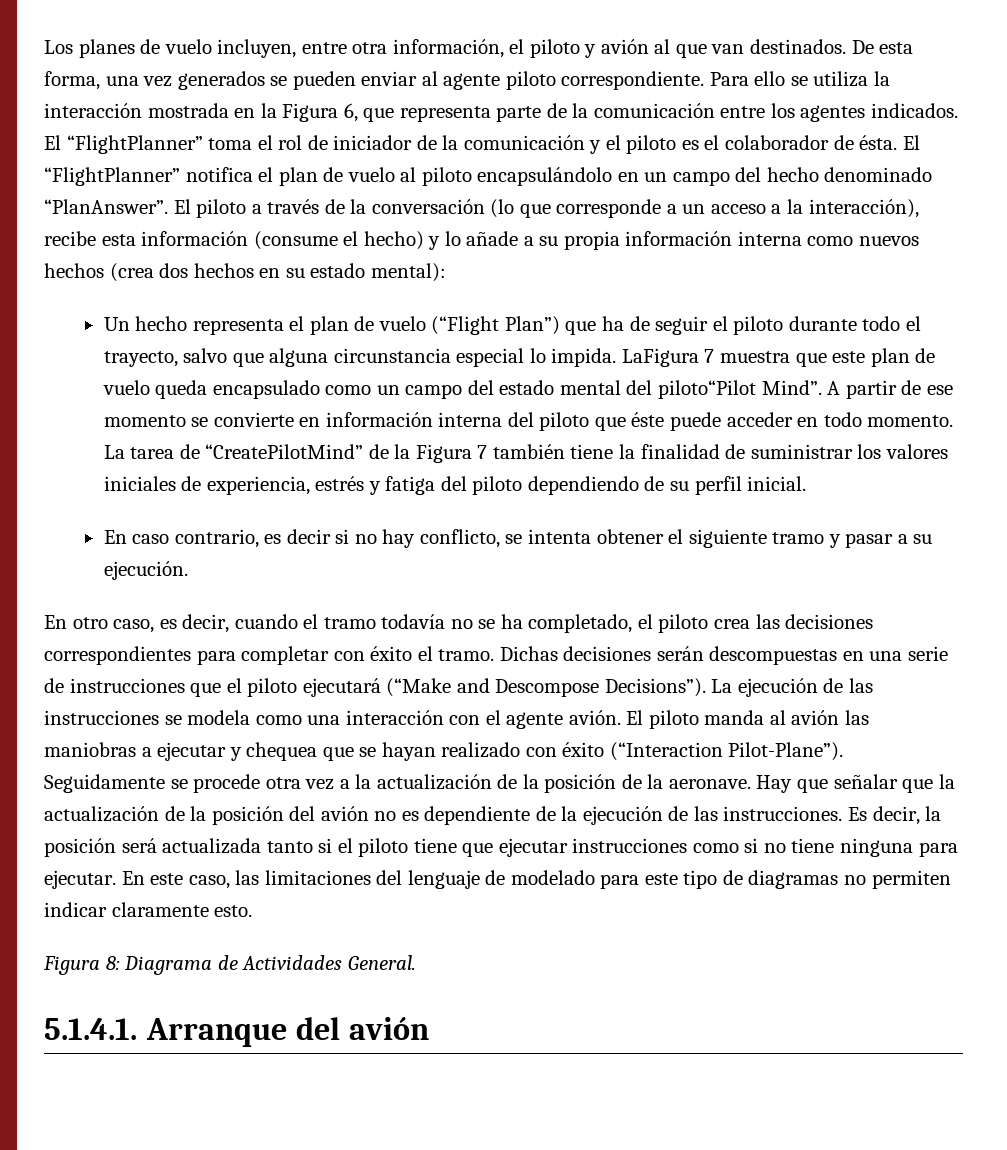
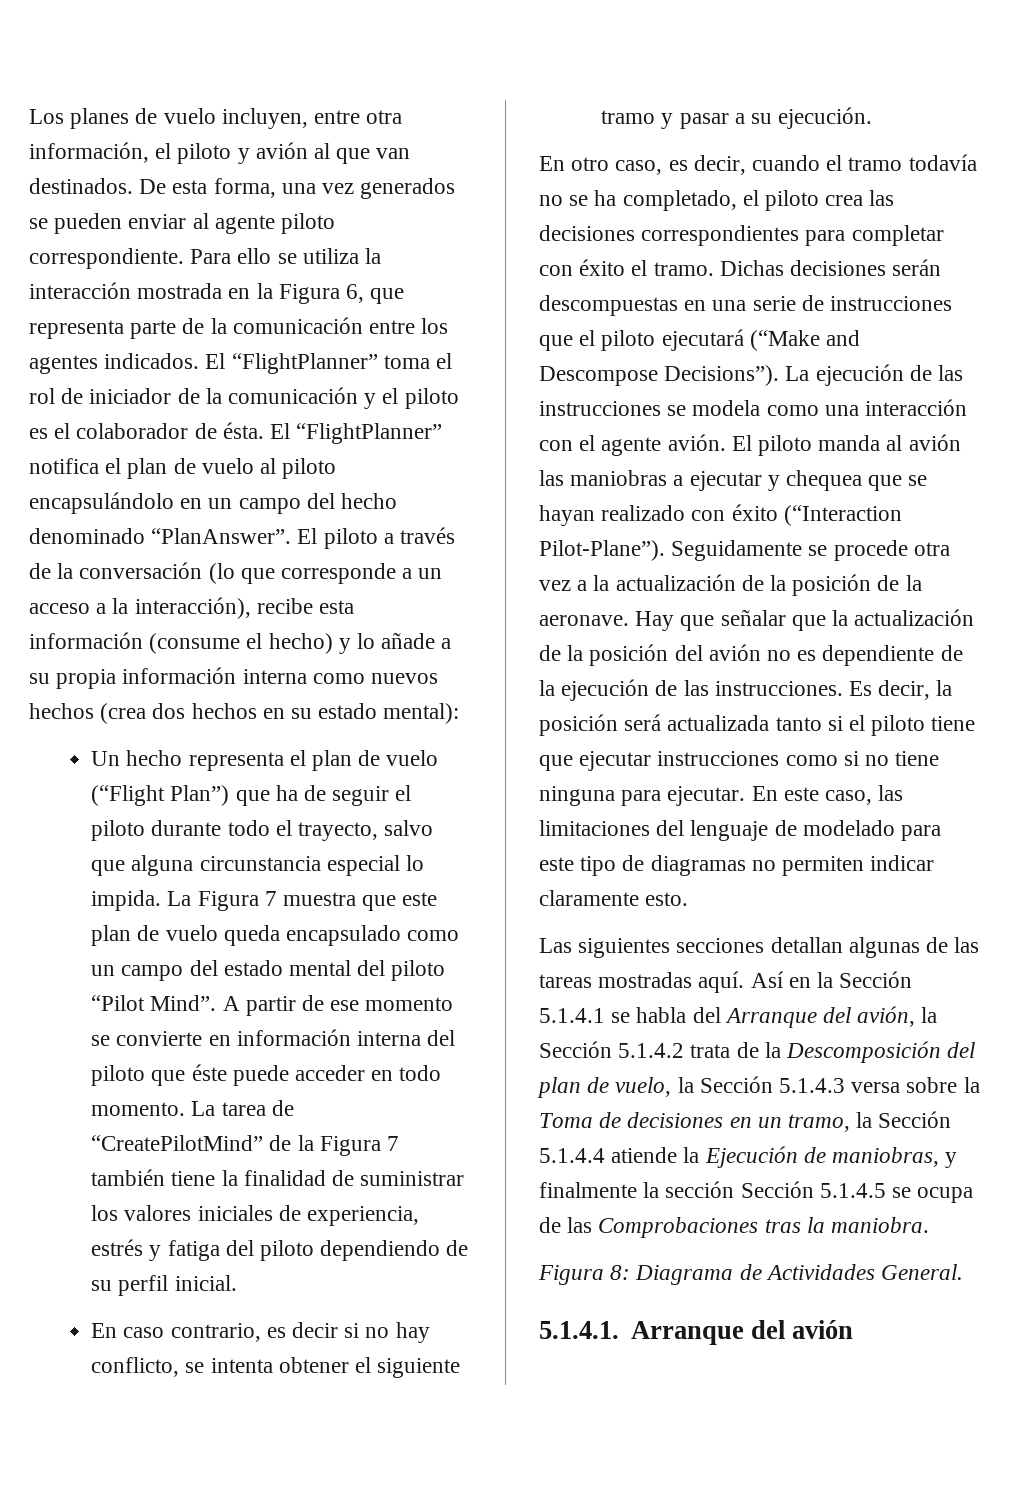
- LaFigura 7 muestra que este plan de vuelo queda encapsulado como un campo del estado mental del piloto“Pilot Mind”.
+ La Figura 7 muestra que este plan de vuelo queda encapsulado como un campo del estado mental del piloto “Pilot Mind”.
+ Las siguientes secciones detallan algunas de las tareas mostradas aquí. Así en la Sección 5.1.4.1 se habla del Arranque del avión, la Sección 5.1.4.2 trata de la Descomposición del plan de vuelo, la Sección 5.1.4.3 versa sobre la Toma de decisiones en un tramo, la Sección 5.1.4.4 atiende la Ejecución de maniobras, y finalmente la sección Sección 5.1.4.5 se ocupa de las Comprobaciones tras la maniobra.

